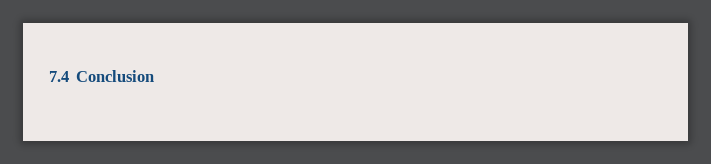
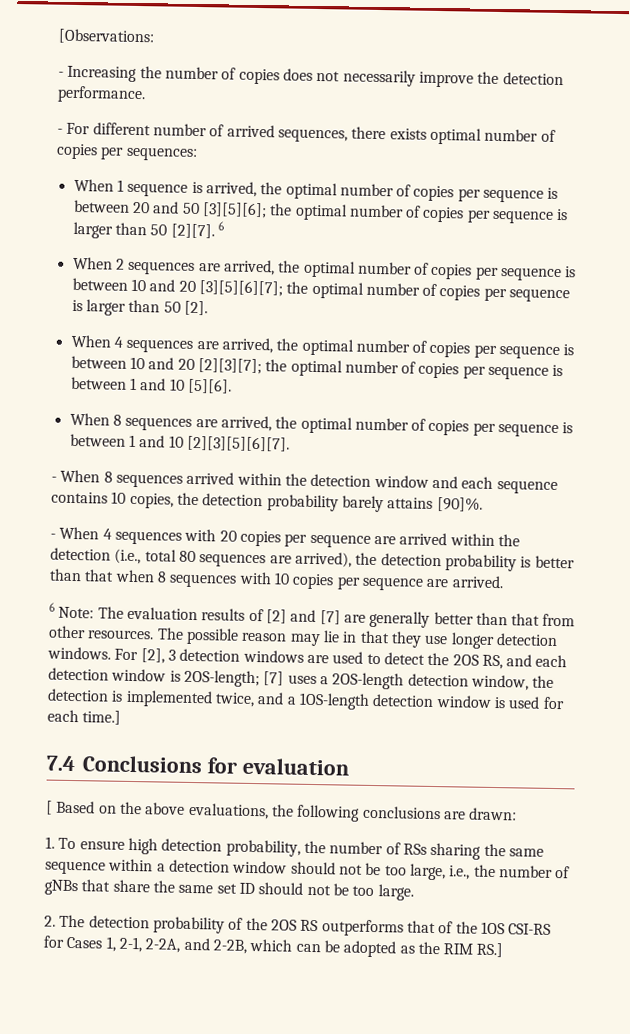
- 7.4 Conclusion
+ [Observations:
+ - Increasing the number of copies does not necessarily improve the detection performance.
+ - For different number of arrived sequences, there exists optimal number of copies per sequences:
+ When 1 sequence is arrived, the optimal number of copies per sequence is between 20 and 50 [3][5][6]; the optimal number of copies per sequence is larger than 50 [2][7]. 6
+ When 2 sequences are arrived, the optimal number of copies per sequence is between 10 and 20 [3][5][6][7]; the optimal number of copies per sequence is larger than 50 [2].
+ When 4 sequences are arrived, the optimal number of copies per sequence is between 10 and 20 [2][3][7]; the optimal number of copies per sequence is between 1 and 10 [5][6].
+ When 8 sequences are arrived, the optimal number of copies per sequence is between 1 and 10 [2][3][5][6][7].
+ - When 8 sequences arrived within the detection window and each sequence contains 10 copies, the detection probability barely attains [90]%.
+ - When 4 sequences with 20 copies per sequence are arrived within the detection (i.e., total 80 sequences are arrived), the detection probability is better than that when 8 sequences with 10 copies per sequence are arrived.
+ 6 Note: The evaluation results of [2] and [7] are generally better than that from other resources. The possible reason may lie in that they use longer detection windows. For [2], 3 detection windows are used to detect the 2OS RS, and each detection window is 2OS-length; [7] uses a 2OS-length detection window, the detection is implemented twice, and a 1OS-length detection window is used for each time.]
+ 7.4 Conclusions for evaluation
+ [ Based on the above evaluations, the following conclusions are drawn:
+ 1. To ensure high detection probability, the number of RSs sharing the same sequence within a detection window should not be too large, i.e., the number of gNBs that share the same set ID should not be too large.
+ 2. The detection probability of the 2OS RS outperforms that of the 1OS CSI-RS for Cases 1, 2-1, 2-2A, and 2-2B, which can be adopted as the RIM RS.]

